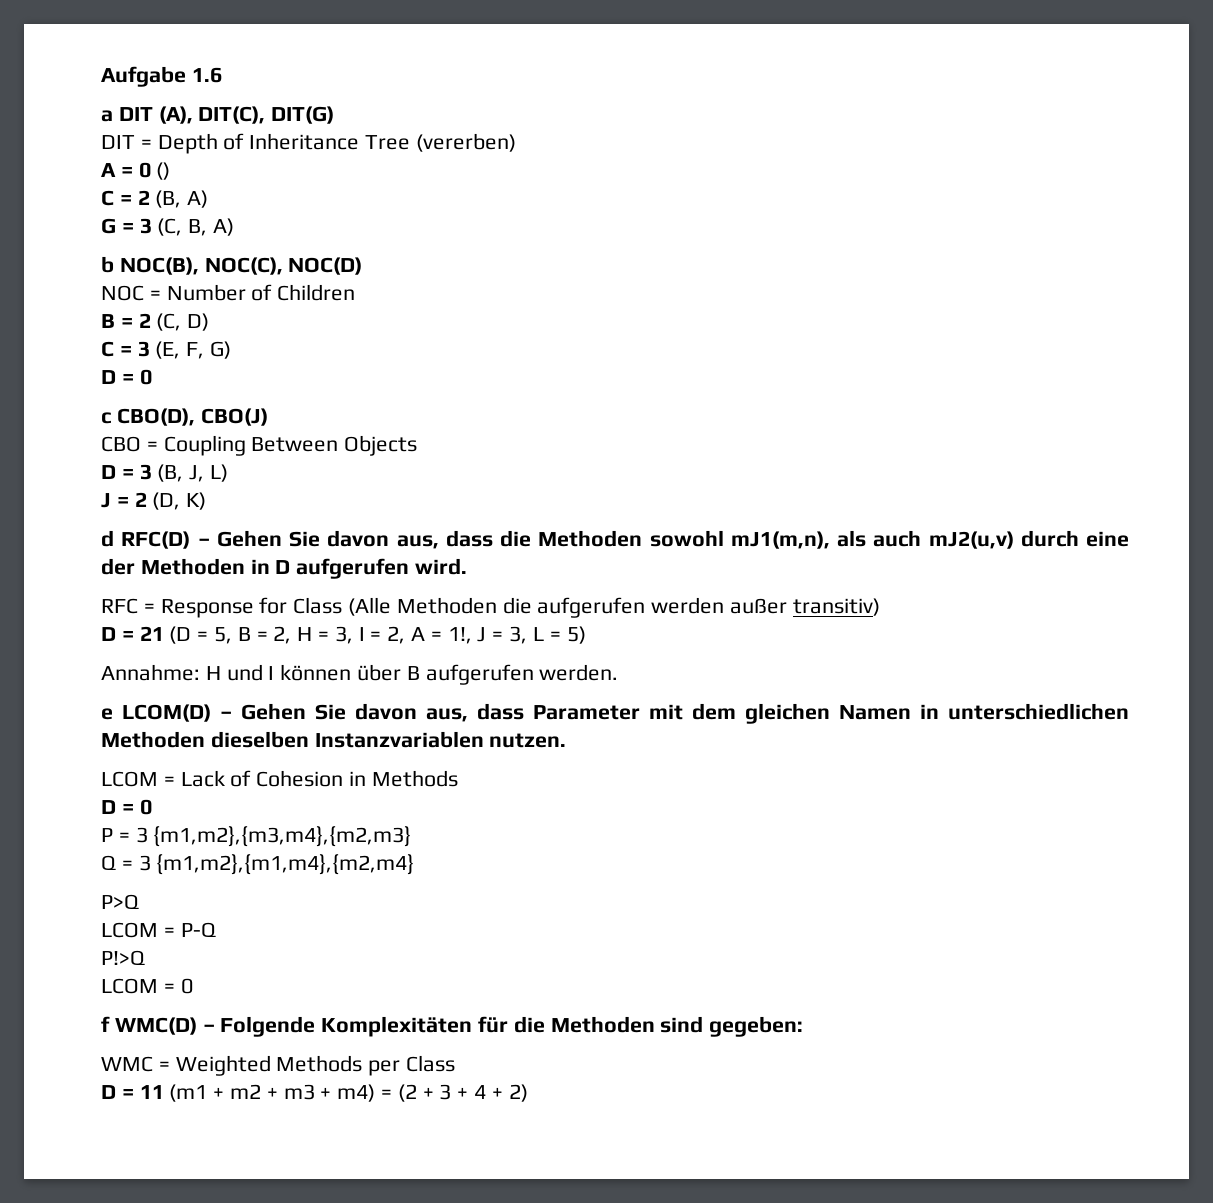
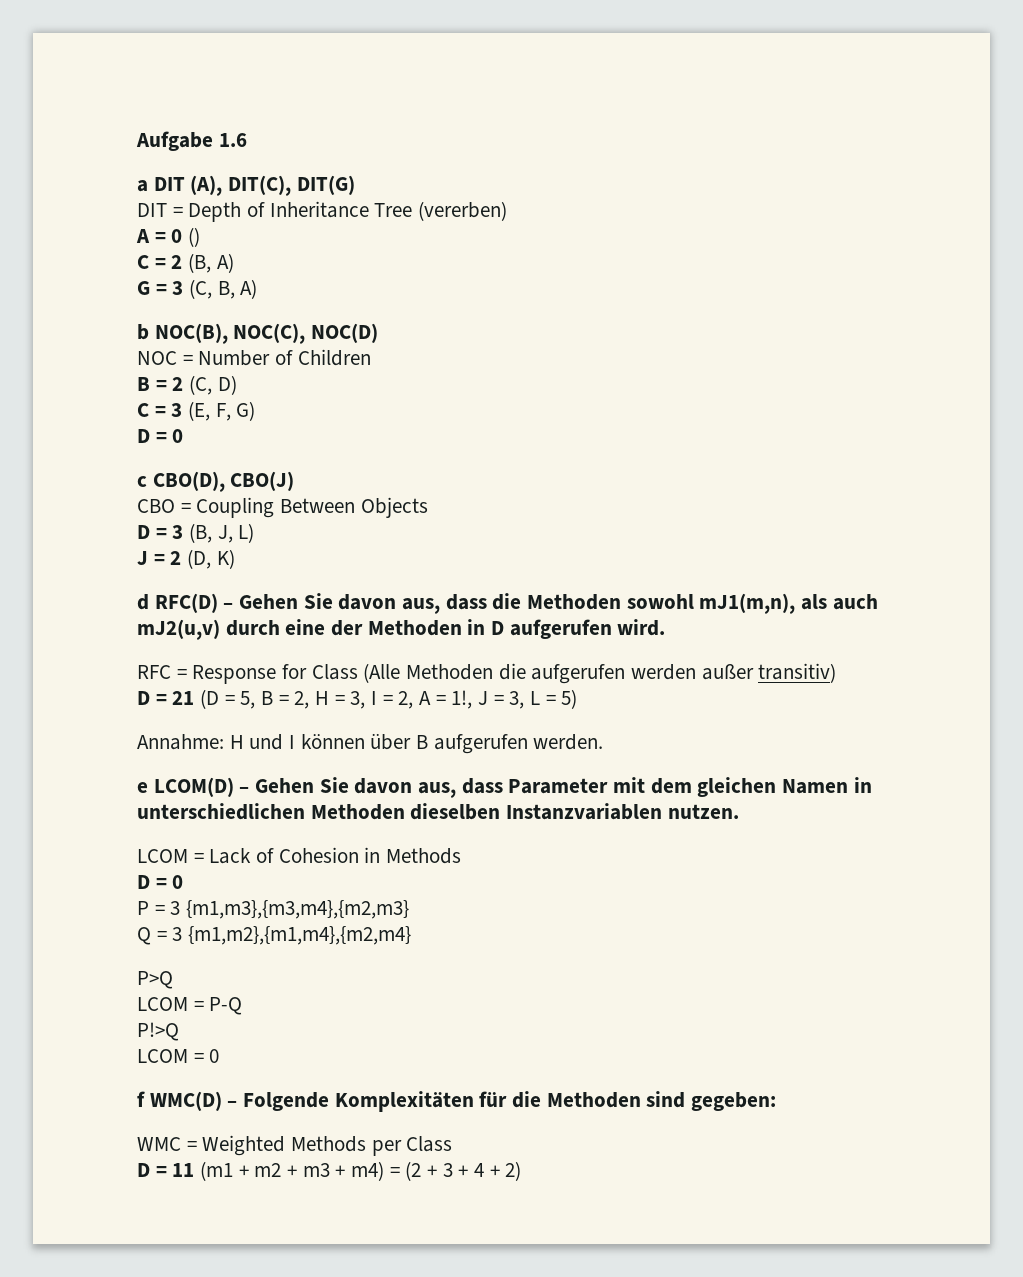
- P = 3 {m1,m2},{m3,m4},{m2,m3}
+ P = 3 {m1,m3},{m3,m4},{m2,m3}

